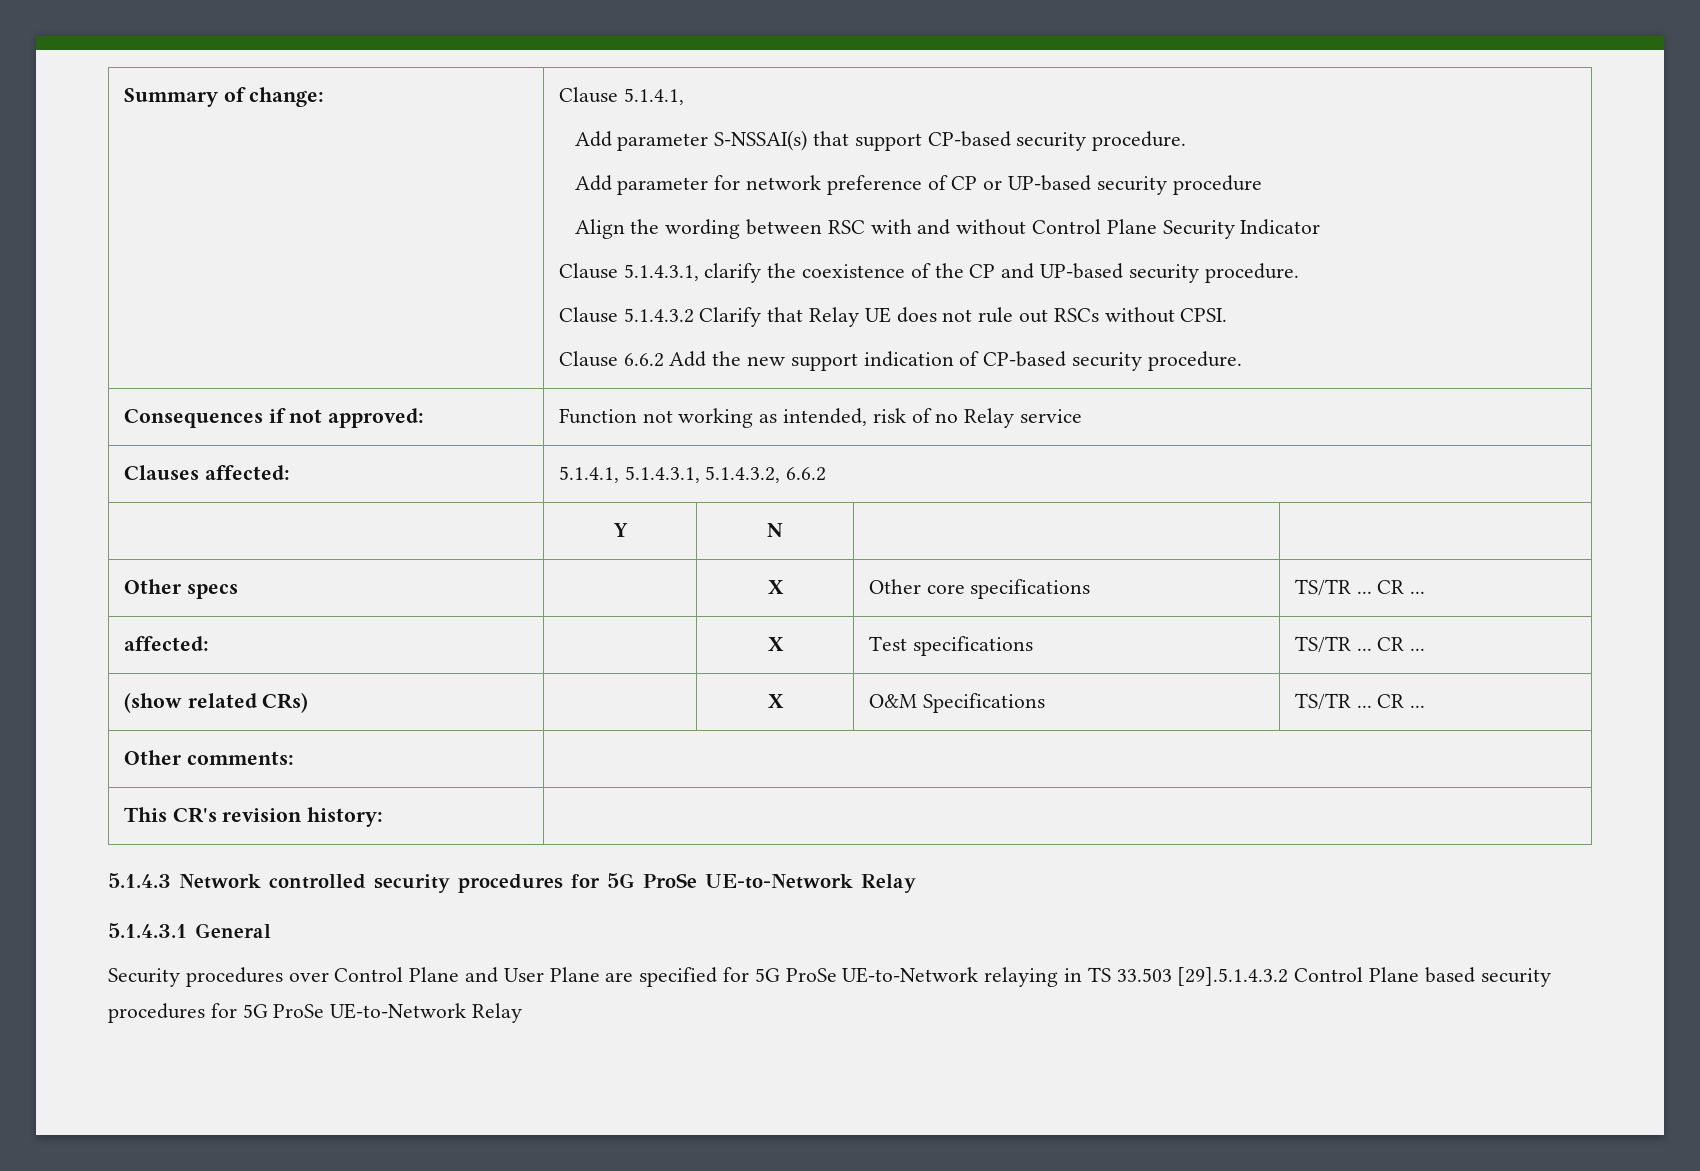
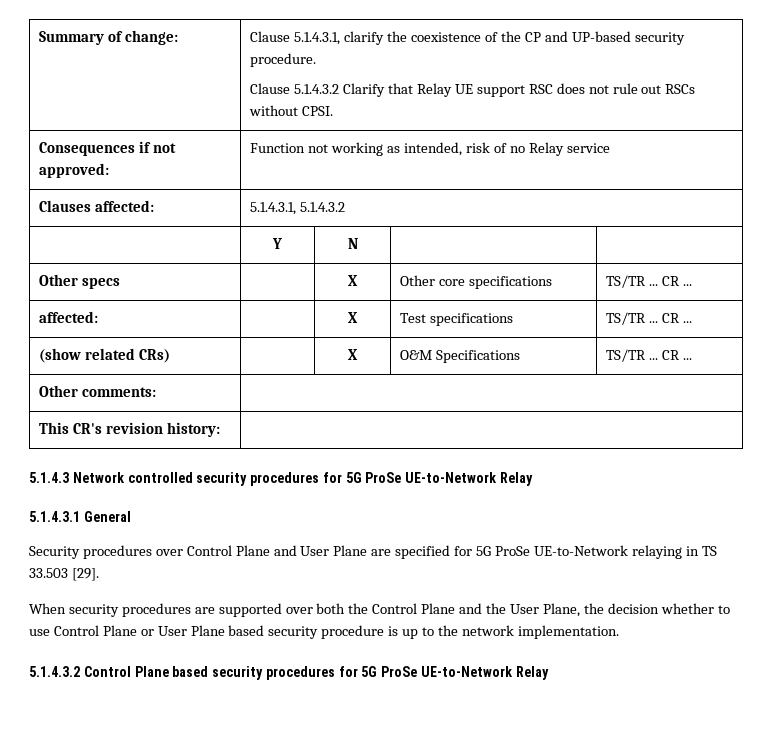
- Clause 5.1.4.1,
- Add parameter S-NSSAI(s) that support CP-based security procedure.
- Add parameter for network preference of CP or UP-based security procedure
- Align the wording between RSC with and without Control Plane Security Indicator
- Clause 5.1.4.3.2 Clarify that Relay UE does not rule out RSCs without CPSI.
+ Clause 5.1.4.3.2 Clarify that Relay UE support RSC does not rule out RSCs without CPSI.
- Clause 6.6.2 Add the new support indication of CP-based security procedure.
- Clauses affected: | 5.1.4.1, 5.1.4.3.1, 5.1.4.3.2, 6.6.2
+ Clauses affected: | 5.1.4.3.1, 5.1.4.3.2
- Security procedures over Control Plane and User Plane are specified for 5G ProSe UE-to-Network relaying in TS 33.503 [29].5.1.4.3.2 Control Plane based security procedures for 5G ProSe UE-to-Network Relay
+ Security procedures over Control Plane and User Plane are specified for 5G ProSe UE-to-Network relaying in TS 33.503 [29].
+ When security procedures are supported over both the Control Plane and the User Plane, the decision whether to use Control Plane or User Plane based security procedure is up to the network implementation.
+ 5.1.4.3.2 Control Plane based security procedures for 5G ProSe UE-to-Network Relay

